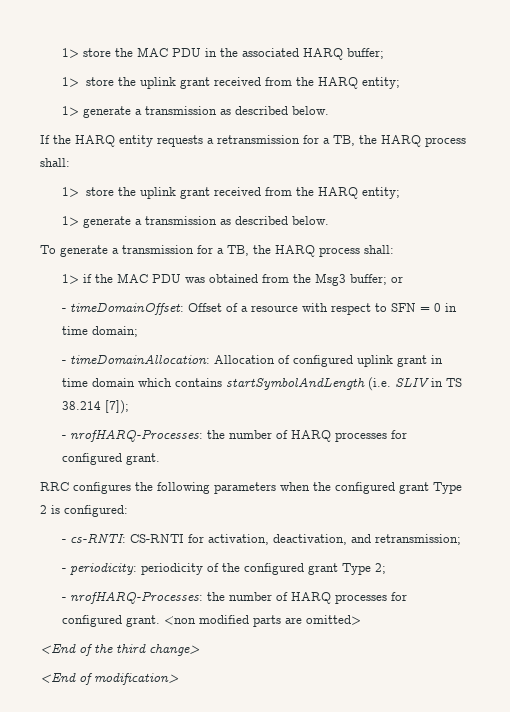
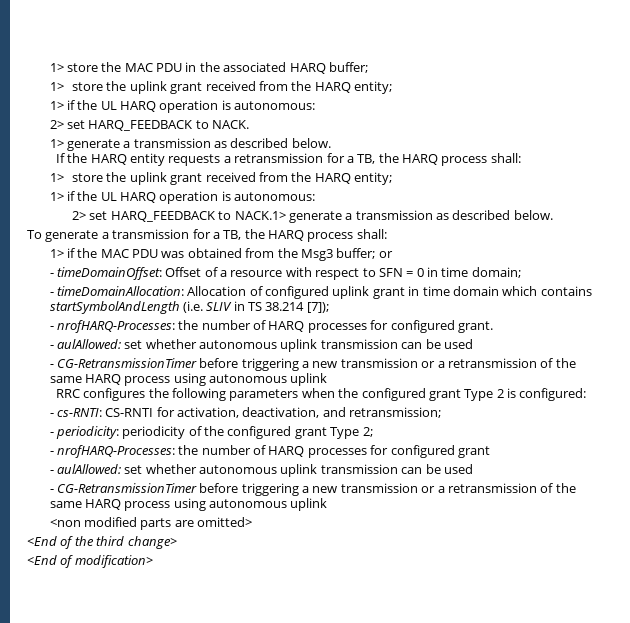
  1> store the MAC PDU in the associated HARQ buffer;
  1> store the uplink grant received from the HARQ entity;
+ 1> if the UL HARQ operation is autonomous:
+ 2> set HARQ_FEEDBACK to NACK.
  If the HARQ entity requests a retransmission for a TB, the HARQ process shall:
  1> store the uplink grant received from the HARQ entity;
- 1> generate a transmission as described below.
+ 1> if the UL HARQ operation is autonomous:
+ 2> set HARQ_FEEDBACK to NACK.1> generate a transmission as described below.
  - timeDomainAllocation: Allocation of configured uplink grant in time domain which contains startSymbolAndLength (i.e. SLIV in TS 38.214 [7]);
  - nrofHARQ-Processes: the number of HARQ processes for configured grant.
+ - aulAllowed: set whether autonomous uplink transmission can be used
+ - CG-RetransmissionTimer before triggering a new transmission or a retransmission of the same HARQ process using autonomous uplink
- - nrofHARQ-Processes: the number of HARQ processes for configured grant. <non modified parts are omitted>
+ - nrofHARQ-Processes: the number of HARQ processes for configured grant
+ - aulAllowed: set whether autonomous uplink transmission can be used
+ - CG-RetransmissionTimer before triggering a new transmission or a retransmission of the same HARQ process using autonomous uplink
+ <non modified parts are omitted>

